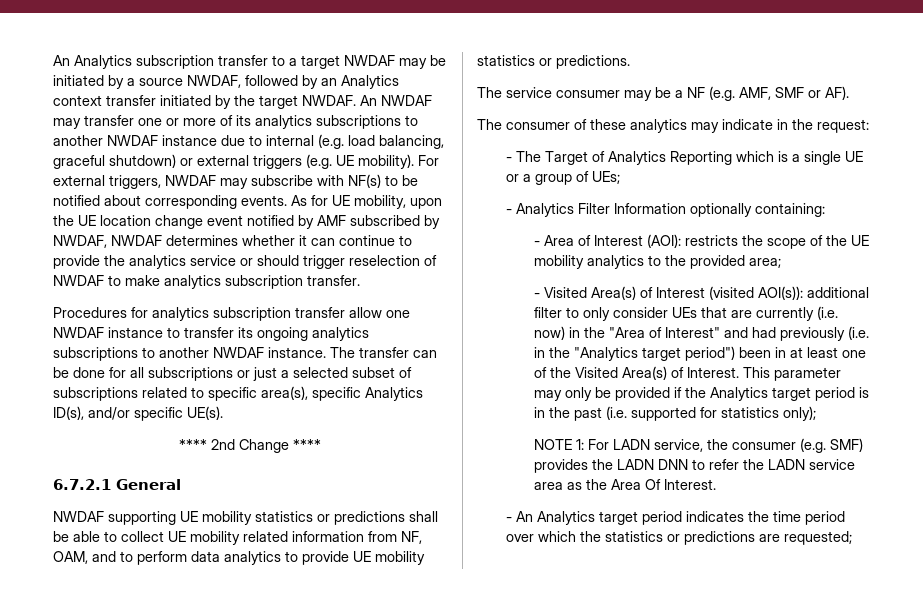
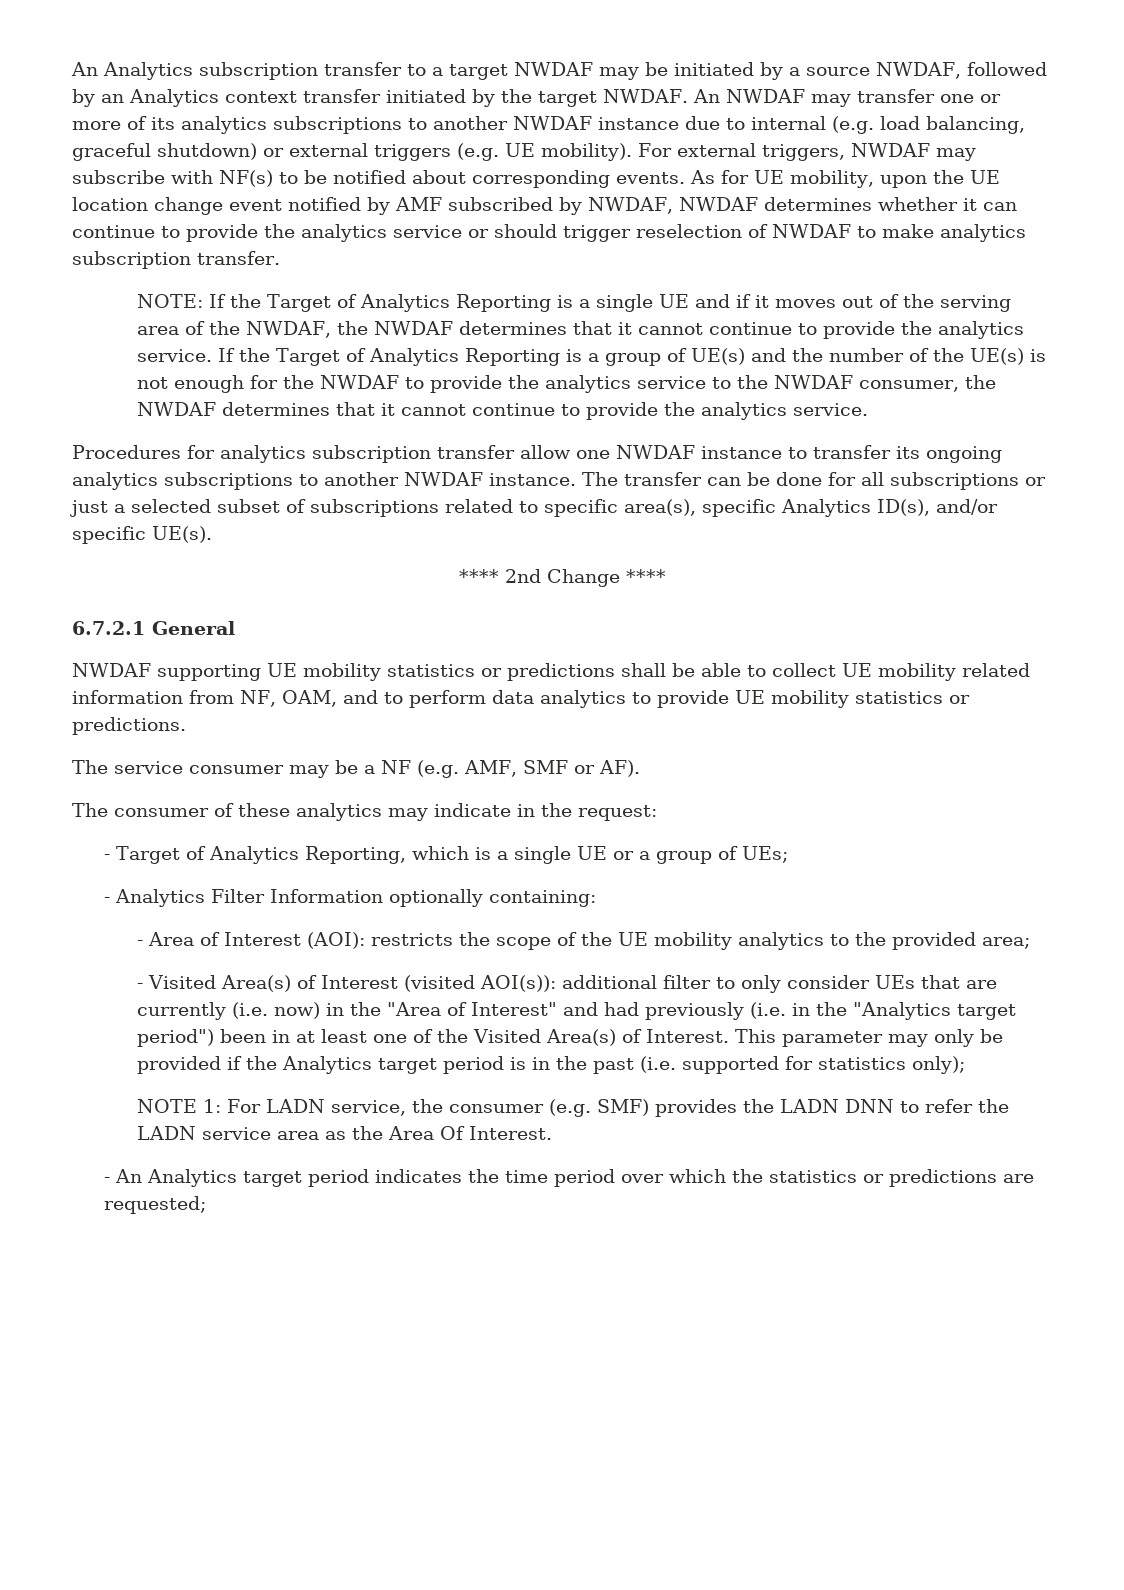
+ NOTE: If the Target of Analytics Reporting is a single UE and if it moves out of the serving area of the NWDAF, the NWDAF determines that it cannot continue to provide the analytics service. If the Target of Analytics Reporting is a group of UE(s) and the number of the UE(s) is not enough for the NWDAF to provide the analytics service to the NWDAF consumer, the NWDAF determines that it cannot continue to provide the analytics service.
- - The Target of Analytics Reporting which is a single UE or a group of UEs;
+ - Target of Analytics Reporting, which is a single UE or a group of UEs;

